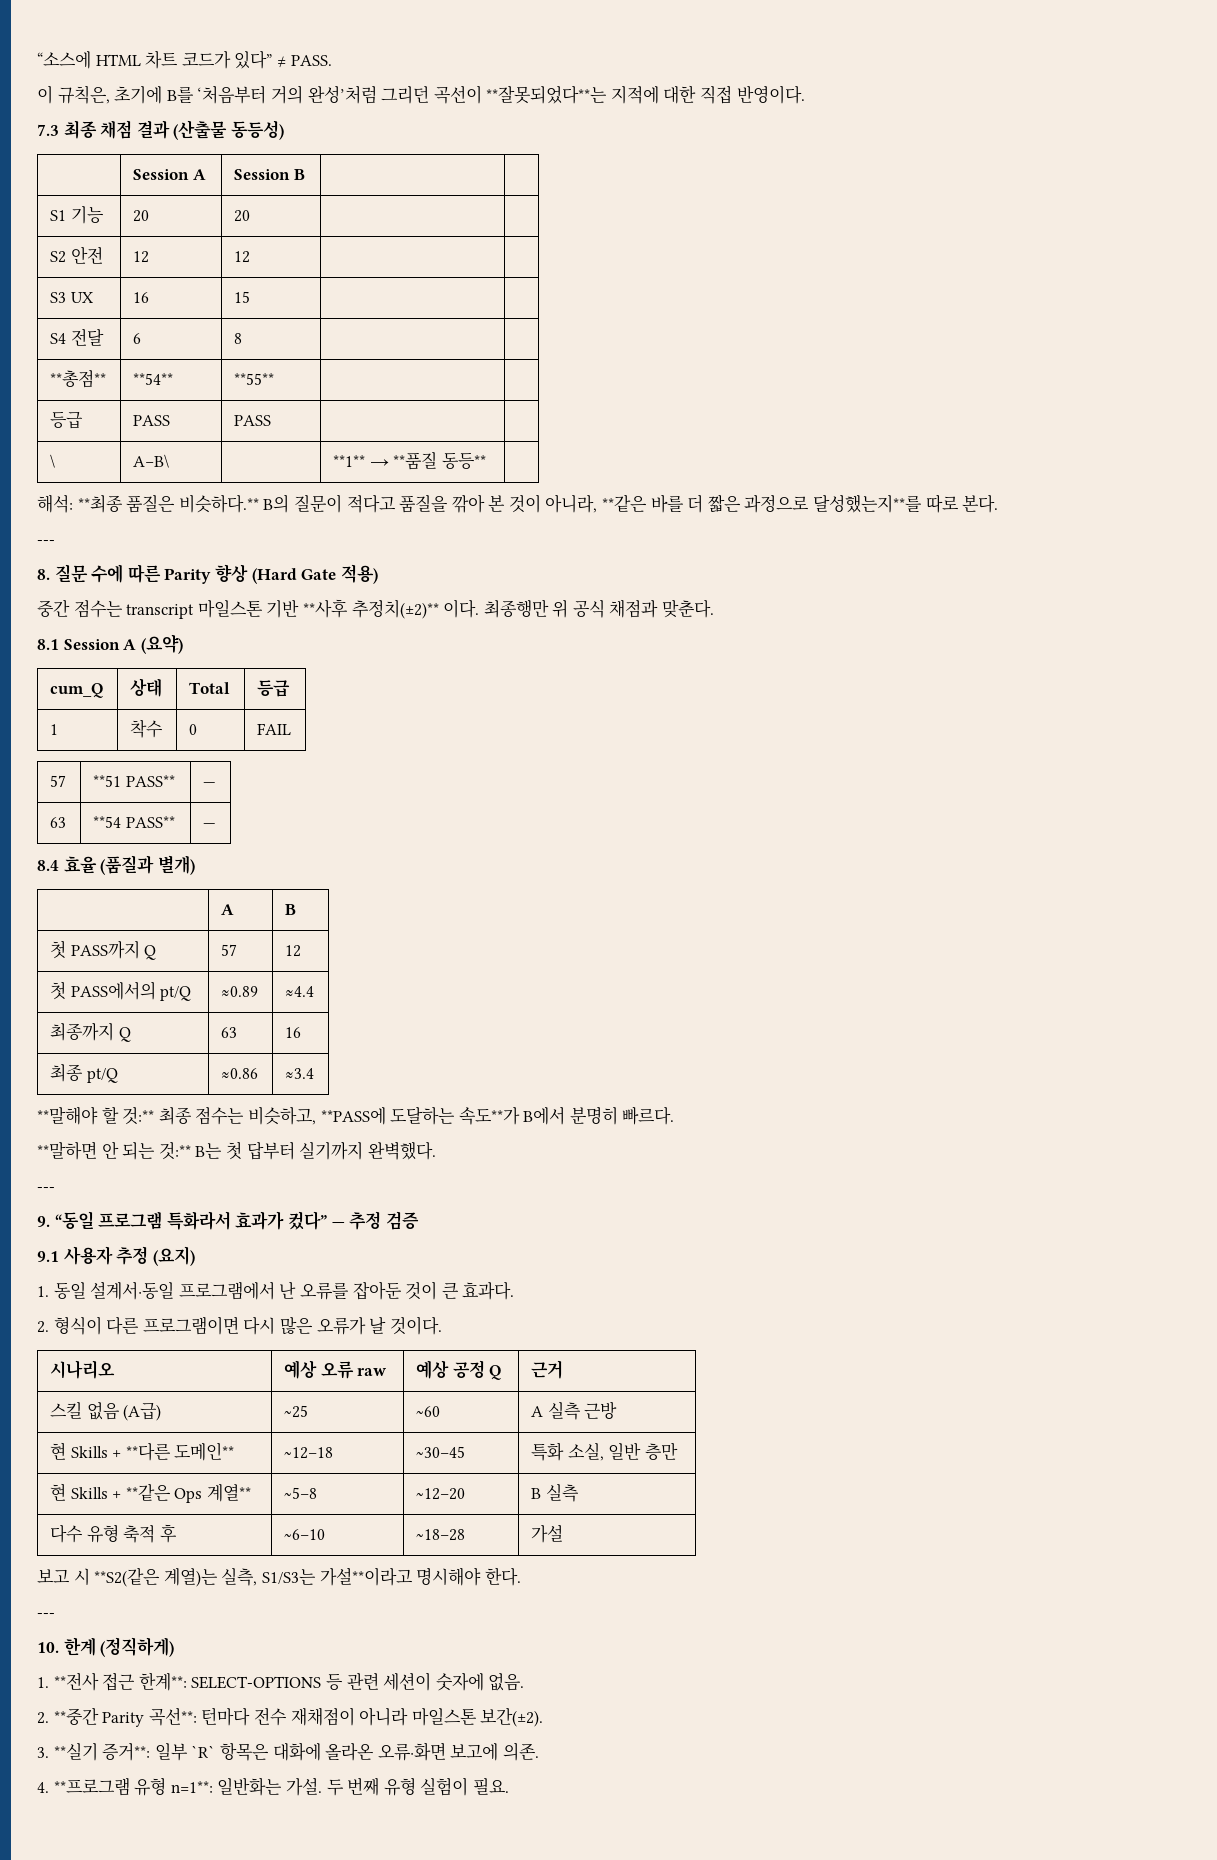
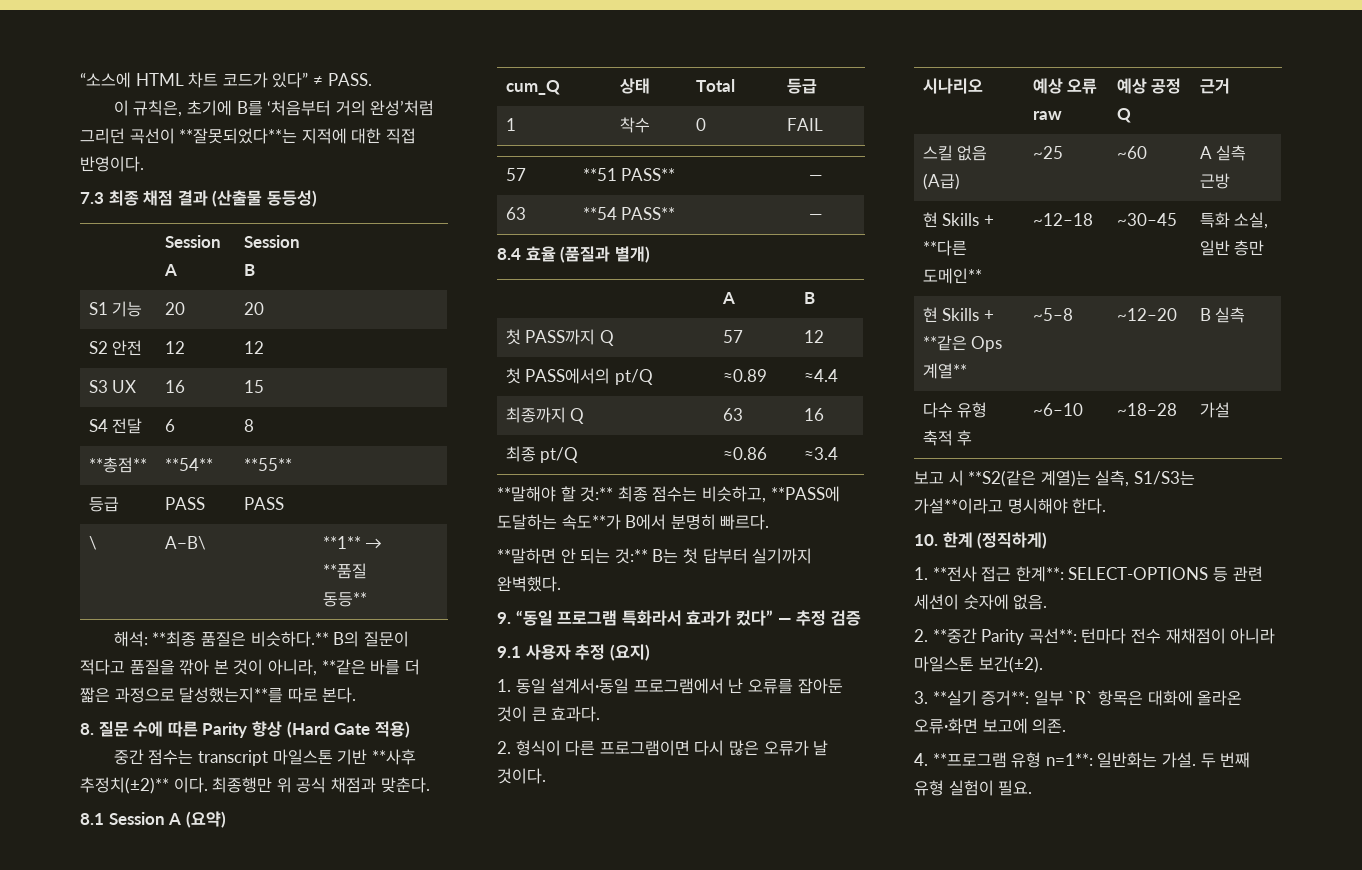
  해석: **최종 품질은 비슷하다.** B의 질문이 적다고 품질을 깎아 본 것이 아니라, **같은 바를 더 짧은 과정으로 달성했는지**를 따로 본다.
- ---
  **말하면 안 되는 것:** B는 첫 답부터 실기까지 완벽했다.
- ---
  보고 시 **S2(같은 계열)는 실측, S1/S3는 가설**이라고 명시해야 한다.
- ---

